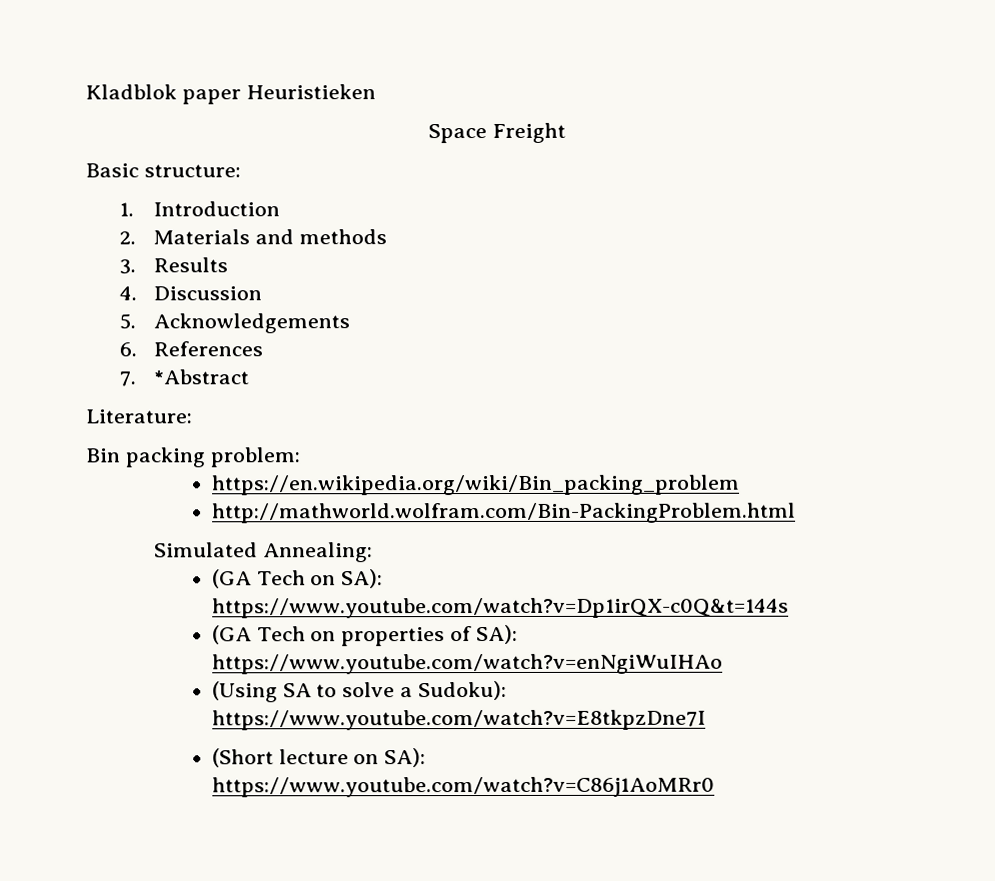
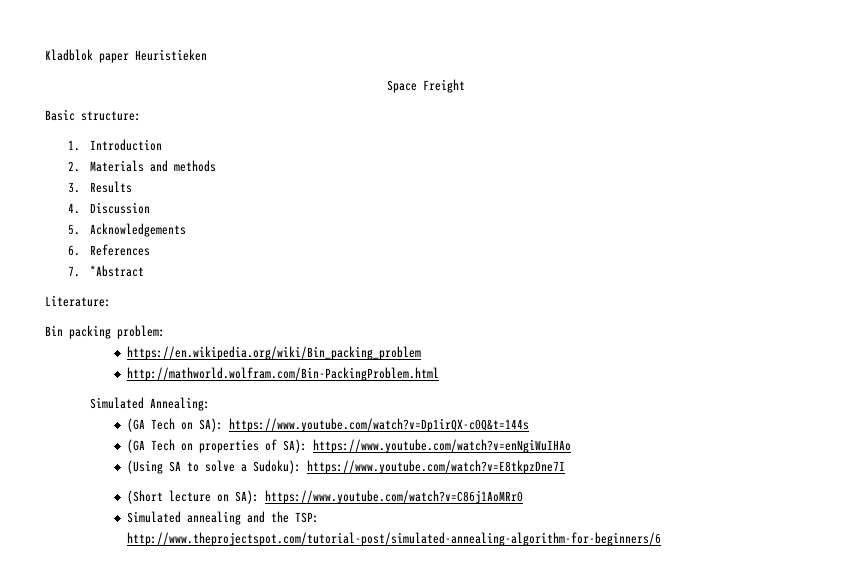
+ Simulated annealing and the TSP: http://www.theprojectspot.com/tutorial-post/simulated-annealing-algorithm-for-beginners/6

